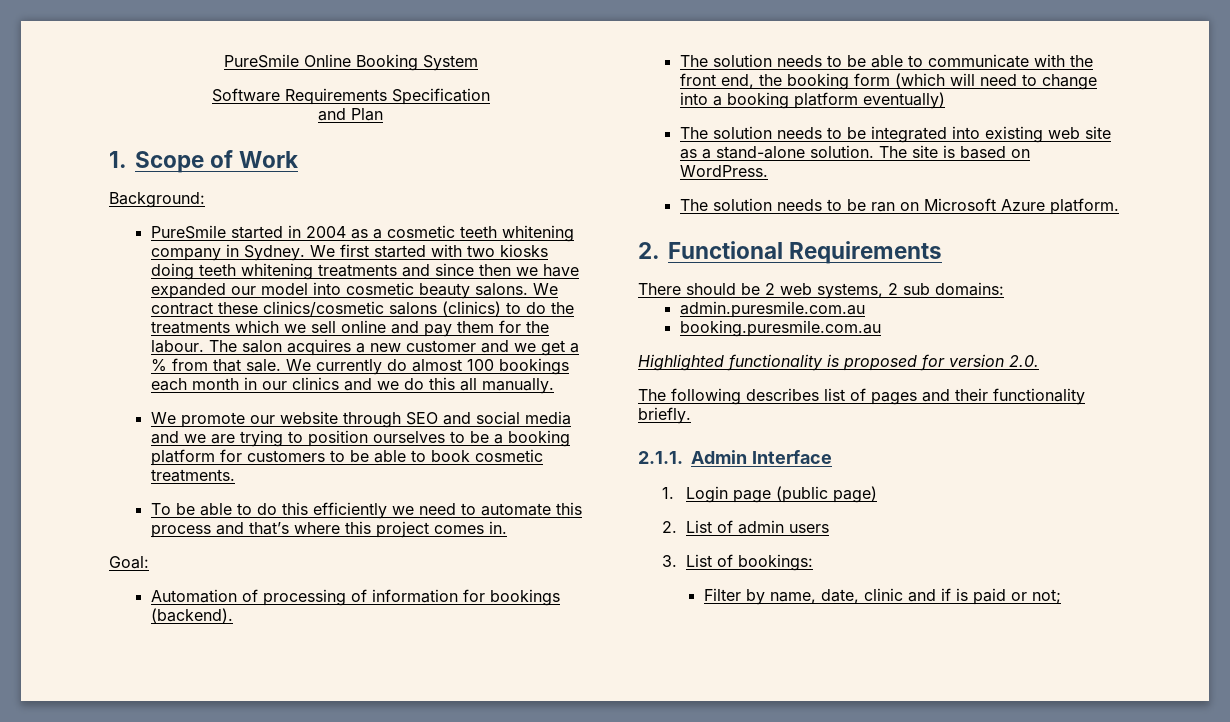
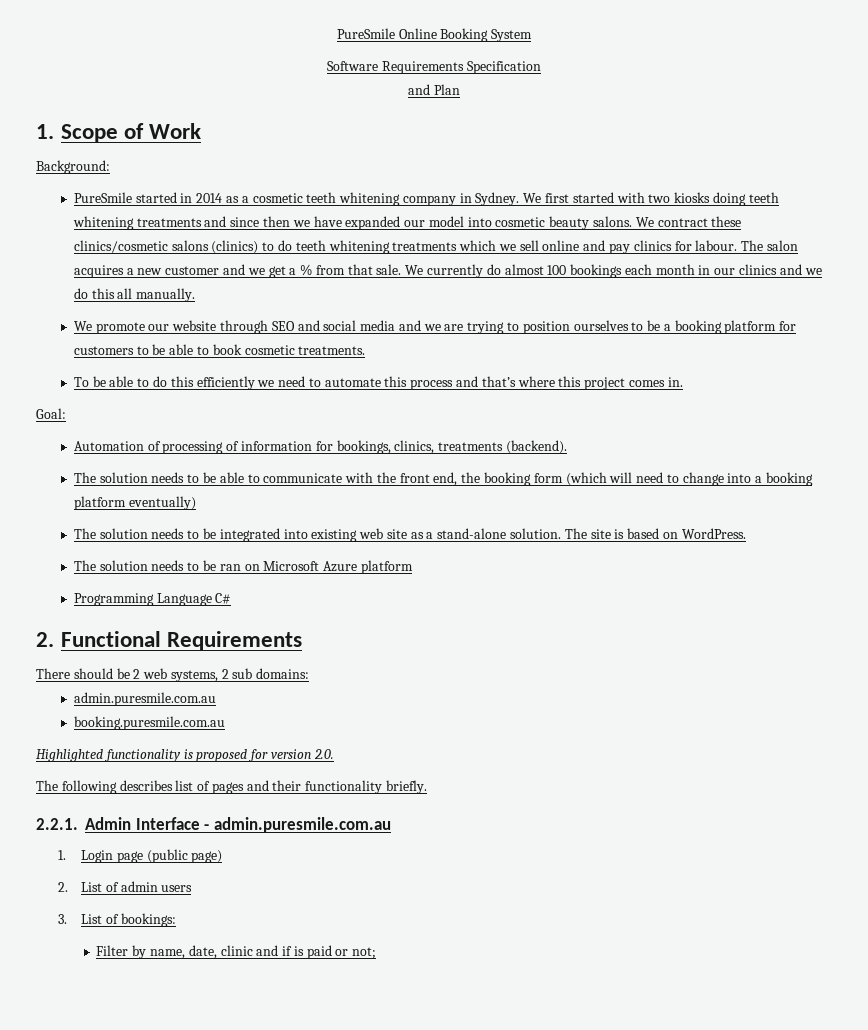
- PureSmile started in 2004 as a cosmetic teeth whitening company in Sydney.
+ PureSmile started in 2014 as a cosmetic teeth whitening company in Sydney.
- We contract these clinics/cosmetic salons (clinics) to do the treatments which we sell online and pay them for the labour.
+ We contract these clinics/cosmetic salons (clinics) to do teeth whitening treatments which we sell online and pay clinics for labour.
- Automation of processing of information for bookings (backend).
+ Automation of processing of information for bookings, clinics, treatments (backend).
- The solution needs to be ran on Microsoft Azure platform.
+ The solution needs to be ran on Microsoft Azure platform
+ Programming Language C#
- 2.1.1. Admin Interface
+ 2.2.1. Admin Interface - admin.puresmile.com.au

